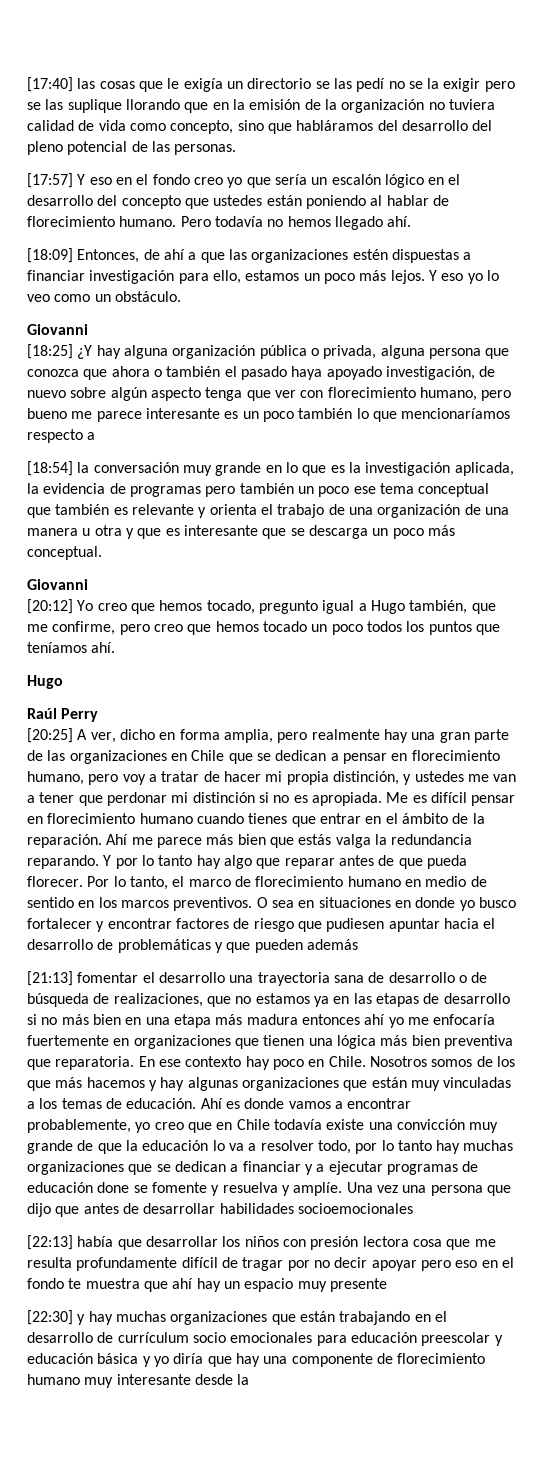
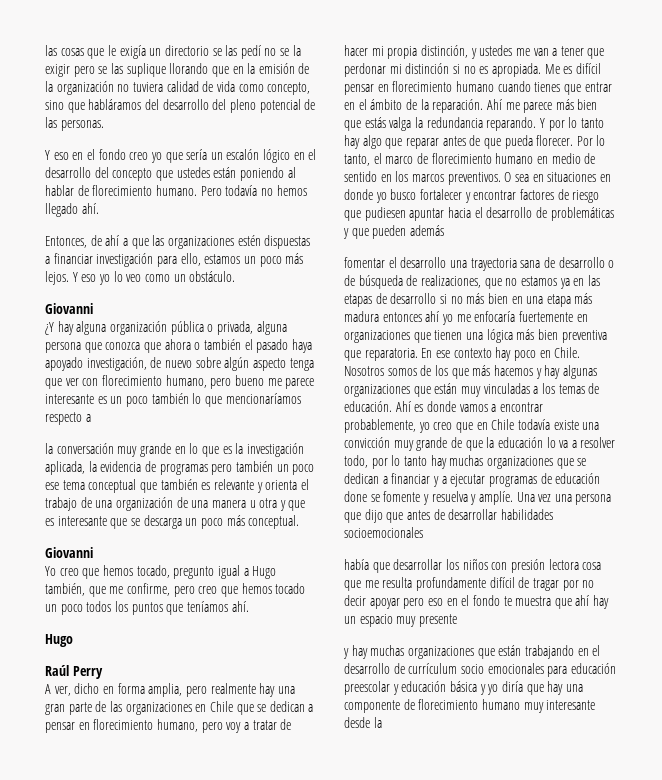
- [17:40] las cosas que le exigía un directorio se las pedí no se la exigir pero se las suplique llorando que en la emisión de la organización no tuviera calidad de vida como concepto, sino que habláramos del desarrollo del pleno potencial de las personas.
+ las cosas que le exigía un directorio se las pedí no se la exigir pero se las suplique llorando que en la emisión de la organización no tuviera calidad de vida como concepto, sino que habláramos del desarrollo del pleno potencial de las personas.
- [17:57] Y eso en el fondo creo yo que sería un escalón lógico en el desarrollo del concepto que ustedes están poniendo al hablar de florecimiento humano.
+ Y eso en el fondo creo yo que sería un escalón lógico en el desarrollo del concepto que ustedes están poniendo al hablar de florecimiento humano.
- [18:09] Entonces, de ahí a que las organizaciones estén dispuestas a financiar investigación para ello, estamos un poco más lejos.
+ Entonces, de ahí a que las organizaciones estén dispuestas a financiar investigación para ello, estamos un poco más lejos.
- [18:25] ¿Y hay alguna organización pública o privada, alguna persona que conozca que ahora o también el pasado haya apoyado investigación, de nuevo sobre algún aspecto tenga que ver con florecimiento humano, pero bueno me parece interesante es un poco también lo que mencionaríamos respecto a
+ ¿Y hay alguna organización pública o privada, alguna persona que conozca que ahora o también el pasado haya apoyado investigación, de nuevo sobre algún aspecto tenga que ver con florecimiento humano, pero bueno me parece interesante es un poco también lo que mencionaríamos respecto a
- [18:54] la conversación muy grande en lo que es la investigación aplicada, la evidencia de programas pero también un poco ese tema conceptual que también es relevante y orienta el trabajo de una organización de una manera u otra y que es interesante que se descarga un poco más conceptual.
+ la conversación muy grande en lo que es la investigación aplicada, la evidencia de programas pero también un poco ese tema conceptual que también es relevante y orienta el trabajo de una organización de una manera u otra y que es interesante que se descarga un poco más conceptual.
- [20:12] Yo creo que hemos tocado, pregunto igual a Hugo también, que me confirme, pero creo que hemos tocado un poco todos los puntos que teníamos ahí.
+ Yo creo que hemos tocado, pregunto igual a Hugo también, que me confirme, pero creo que hemos tocado un poco todos los puntos que teníamos ahí.
- [20:25] A ver, dicho en forma amplia, pero realmente hay una gran parte de las organizaciones en Chile que se dedican a pensar en florecimiento humano, pero voy a tratar de hacer mi propia distinción, y ustedes me van a tener que perdonar mi distinción si no es apropiada.
+ A ver, dicho en forma amplia, pero realmente hay una gran parte de las organizaciones en Chile que se dedican a pensar en florecimiento humano, pero voy a tratar de hacer mi propia distinción, y ustedes me van a tener que perdonar mi distinción si no es apropiada.
- [21:13] fomentar el desarrollo una trayectoria sana de desarrollo o de búsqueda de realizaciones, que no estamos ya en las etapas de desarrollo si no más bien en una etapa más madura entonces ahí yo me enfocaría fuertemente en organizaciones que tienen una lógica más bien preventiva que reparatoria.
+ fomentar el desarrollo una trayectoria sana de desarrollo o de búsqueda de realizaciones, que no estamos ya en las etapas de desarrollo si no más bien en una etapa más madura entonces ahí yo me enfocaría fuertemente en organizaciones que tienen una lógica más bien preventiva que reparatoria.
- [22:13] había que desarrollar los niños con presión lectora cosa que me resulta profundamente difícil de tragar por no decir apoyar pero eso en el fondo te muestra que ahí hay un espacio muy presente
+ había que desarrollar los niños con presión lectora cosa que me resulta profundamente difícil de tragar por no decir apoyar pero eso en el fondo te muestra que ahí hay un espacio muy presente
- [22:30] y hay muchas organizaciones que están trabajando en el desarrollo de currículum socio emocionales para educación preescolar y educación básica y yo diría que hay una componente de florecimiento humano muy interesante desde la
+ y hay muchas organizaciones que están trabajando en el desarrollo de currículum socio emocionales para educación preescolar y educación básica y yo diría que hay una componente de florecimiento humano muy interesante desde la

